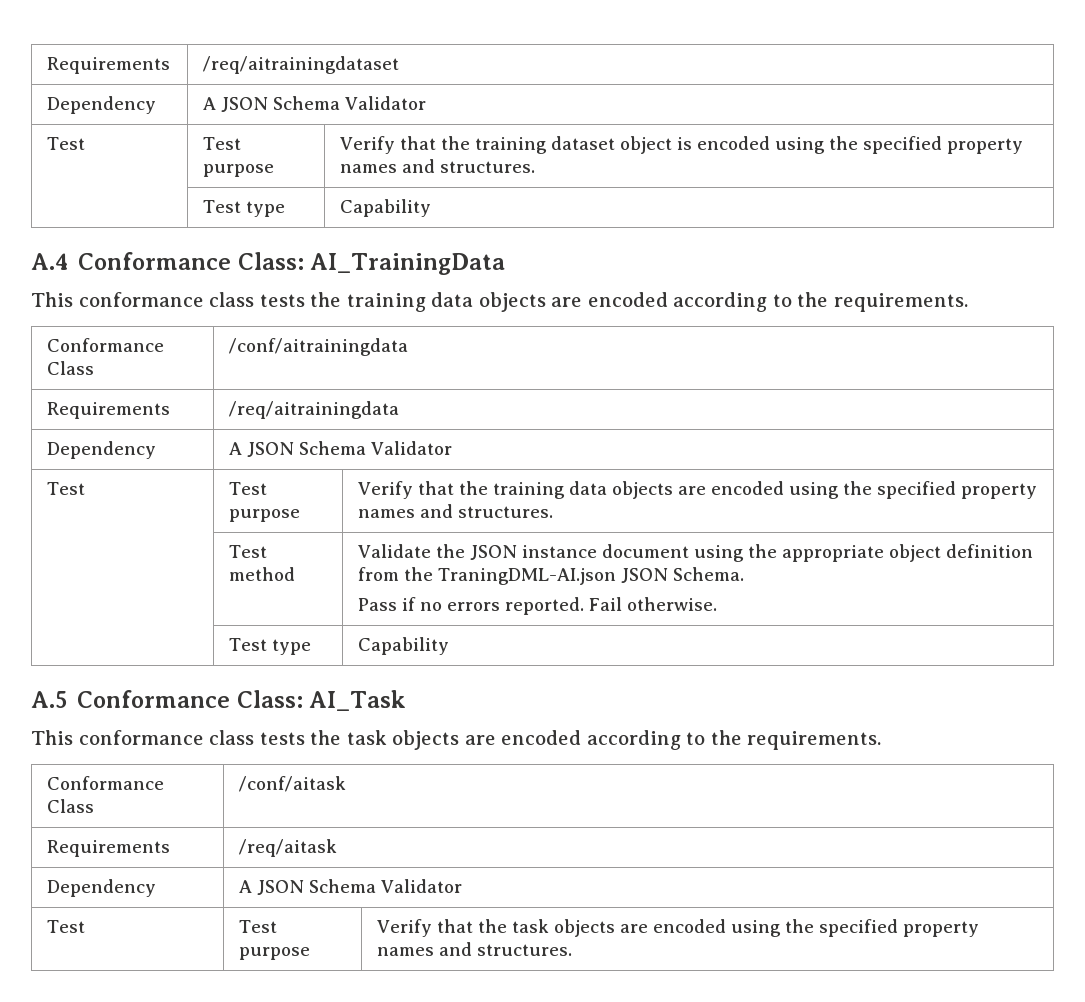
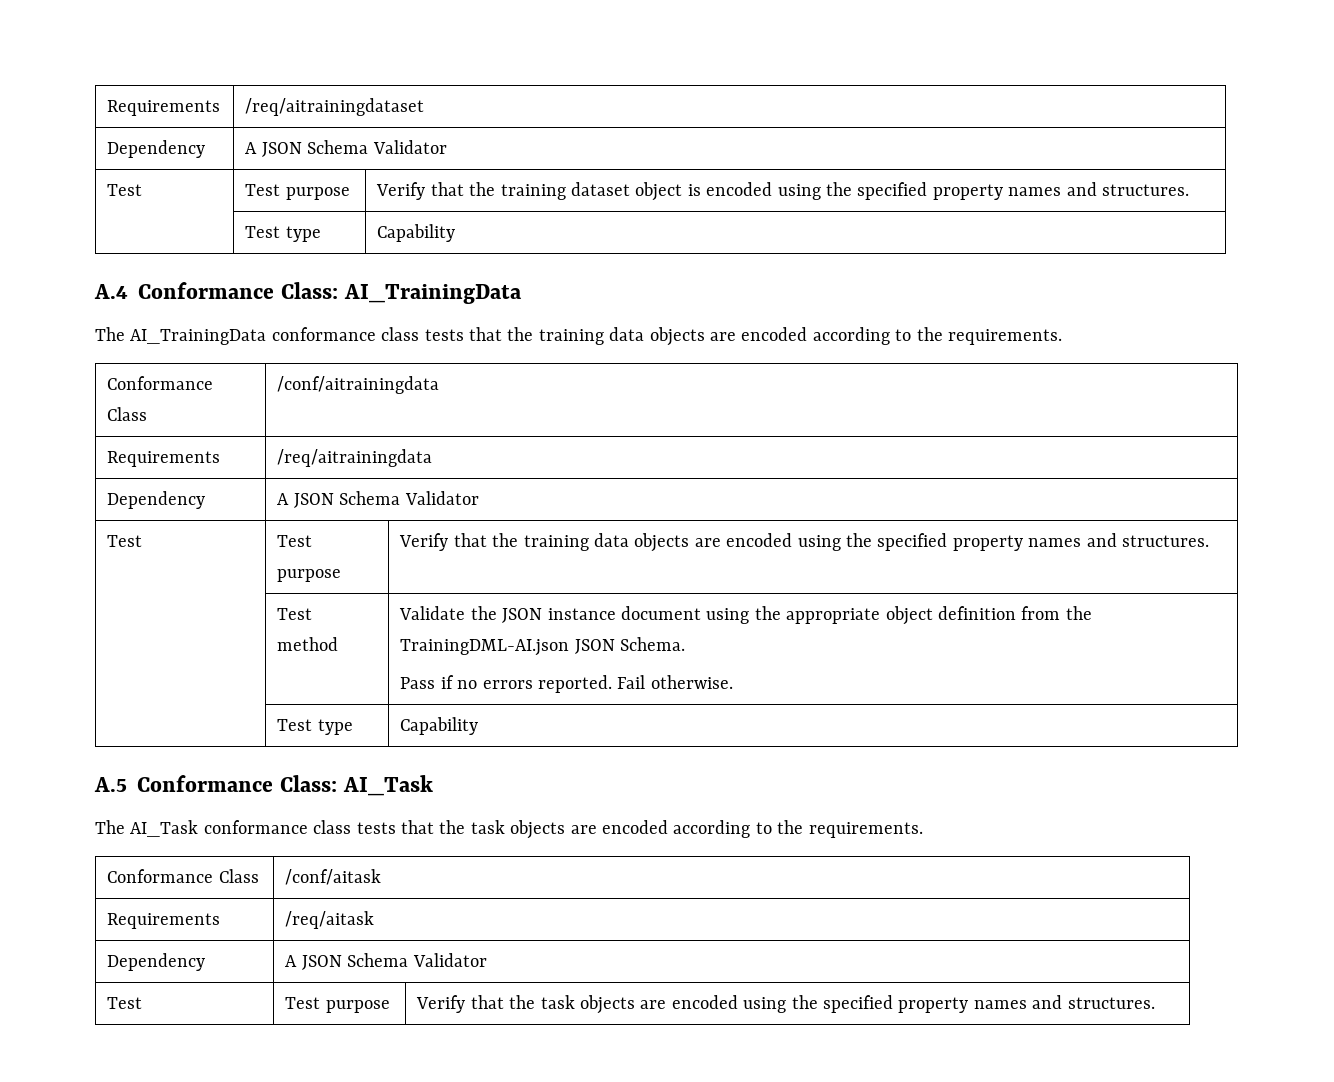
- This conformance class tests the training data objects are encoded according to the requirements.
+ The AI_TrainingData conformance class tests that the training data objects are encoded according to the requirements.
- | Test method | Validate the JSON instance document using the appropriate object definition from the TraningDML-AI.json JSON Schema.
+ | Test method | Validate the JSON instance document using the appropriate object definition from the TrainingDML-AI.json JSON Schema.
- This conformance class tests the task objects are encoded according to the requirements.
+ The AI_Task conformance class tests that the task objects are encoded according to the requirements.

